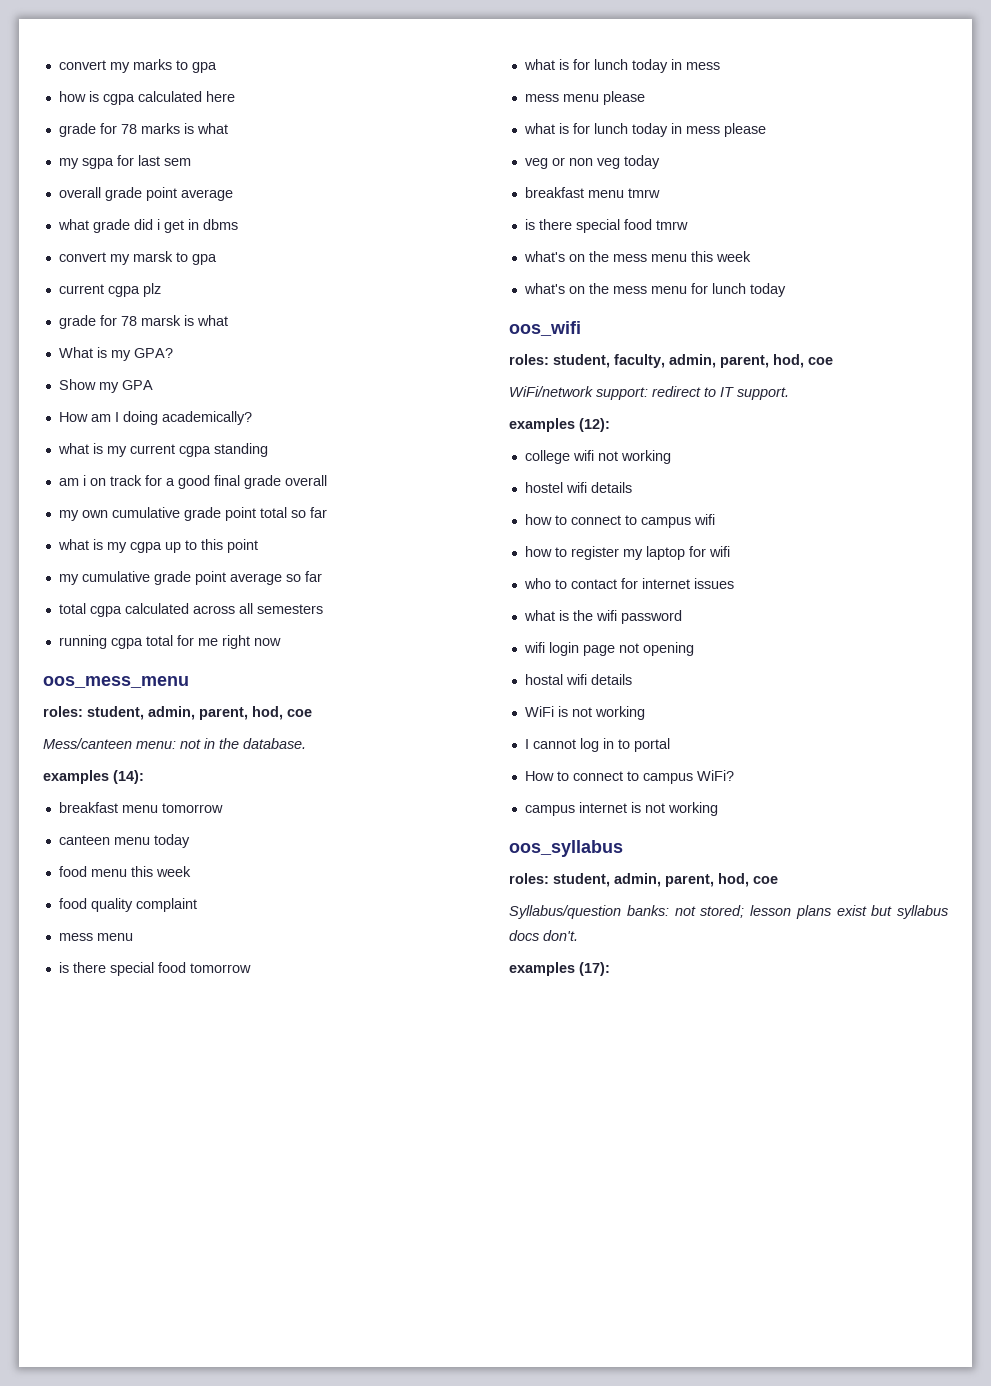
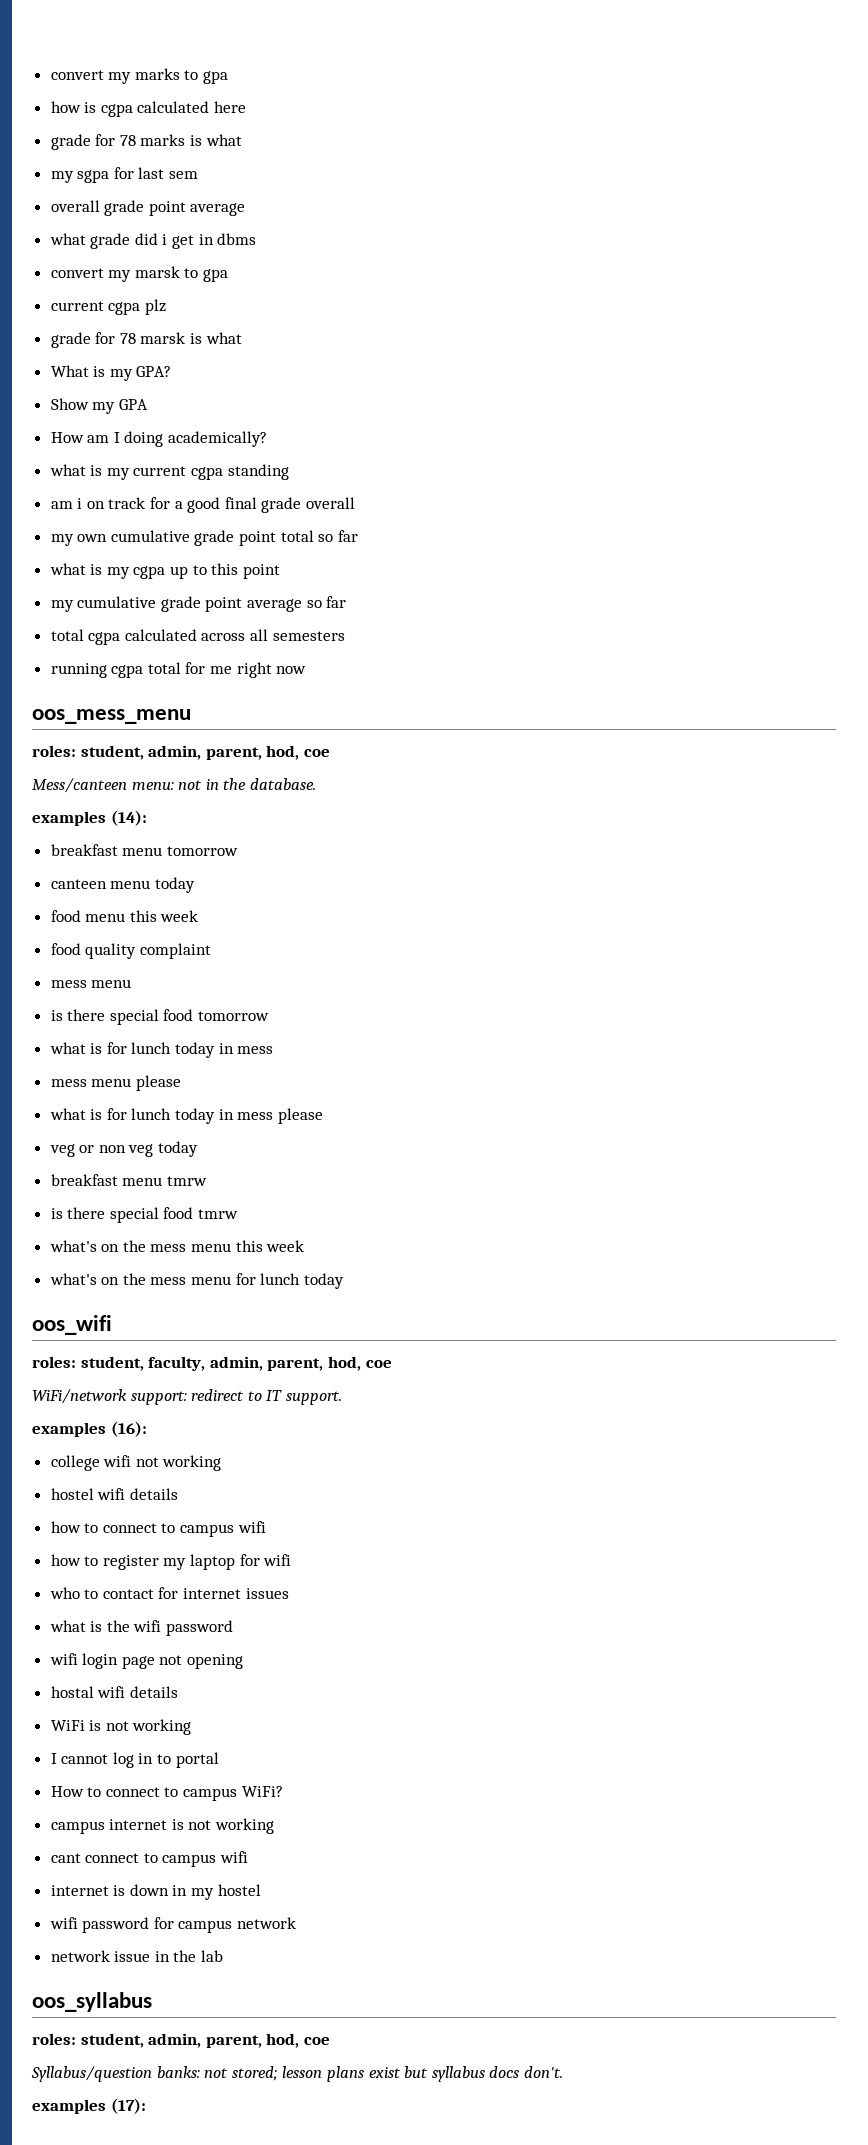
- examples (12):
+ examples (16):
+ cant connect to campus wifi
+ internet is down in my hostel
+ wifi password for campus network
+ network issue in the lab

